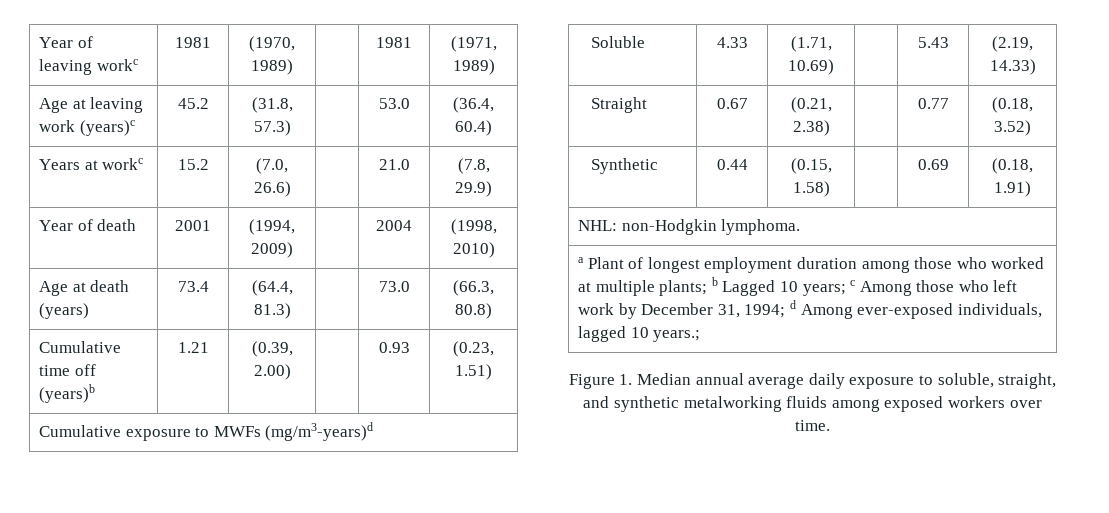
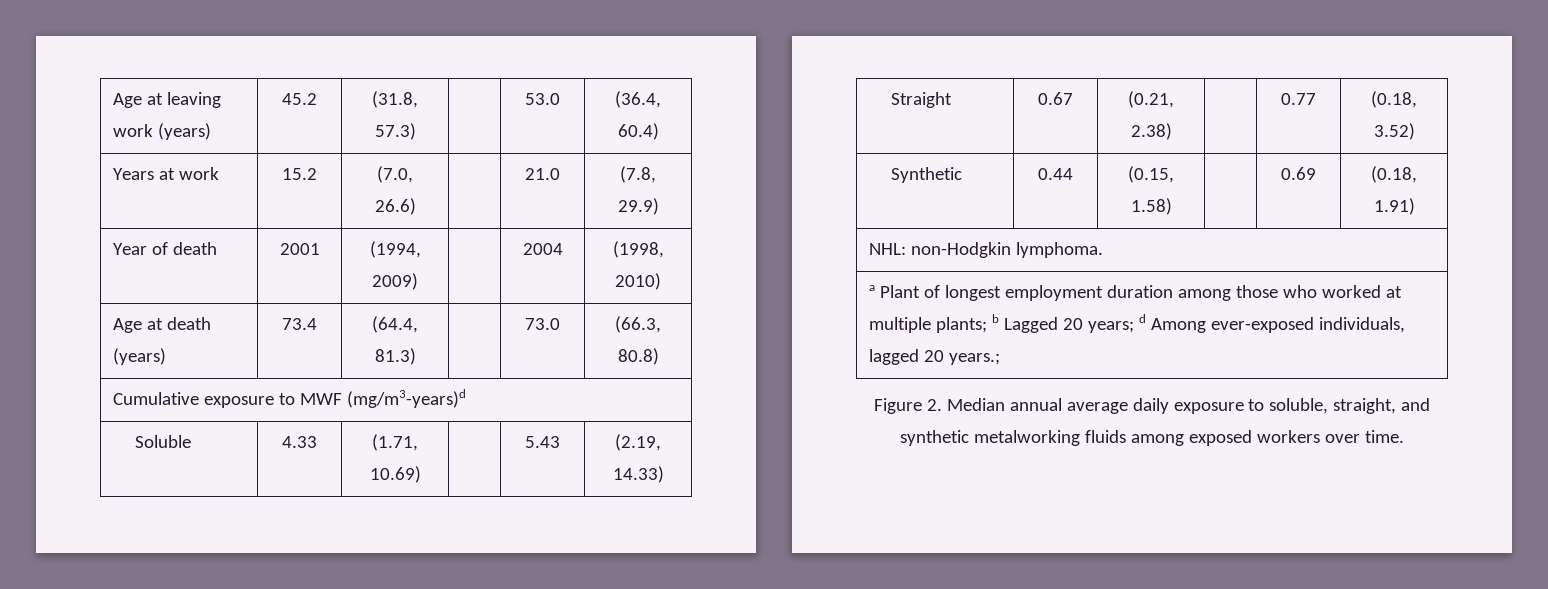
- Year of leaving workc | 1981 | (1970, 1989) | | 1981 | (1971, 1989)
- Age at leaving work (years)c | 45.2 | (31.8, 57.3) | | 53.0 | (36.4, 60.4)
+ Age at leaving work (years) | 45.2 | (31.8, 57.3) | | 53.0 | (36.4, 60.4)
- Years at workc | 15.2 | (7.0, 26.6) | | 21.0 | (7.8, 29.9)
+ Years at work | 15.2 | (7.0, 26.6) | | 21.0 | (7.8, 29.9)
- Cumulative time off (years)b | 1.21 | (0.39, 2.00) | | 0.93 | (0.23, 1.51)
- Cumulative exposure to MWFs (mg/m3-years)d
+ Cumulative exposure to MWF (mg/m3-years)d
- a Plant of longest employment duration among those who worked at multiple plants; b Lagged 10 years; c Among those who left work by December 31, 1994; d Among ever-exposed individuals, lagged 10 years.;
+ a Plant of longest employment duration among those who worked at multiple plants; b Lagged 20 years; d Among ever-exposed individuals, lagged 20 years.;
- Figure 1. Median annual average daily exposure to soluble, straight, and synthetic metalworking fluids among exposed workers over time.
+ Figure 2. Median annual average daily exposure to soluble, straight, and synthetic metalworking fluids among exposed workers over time.

